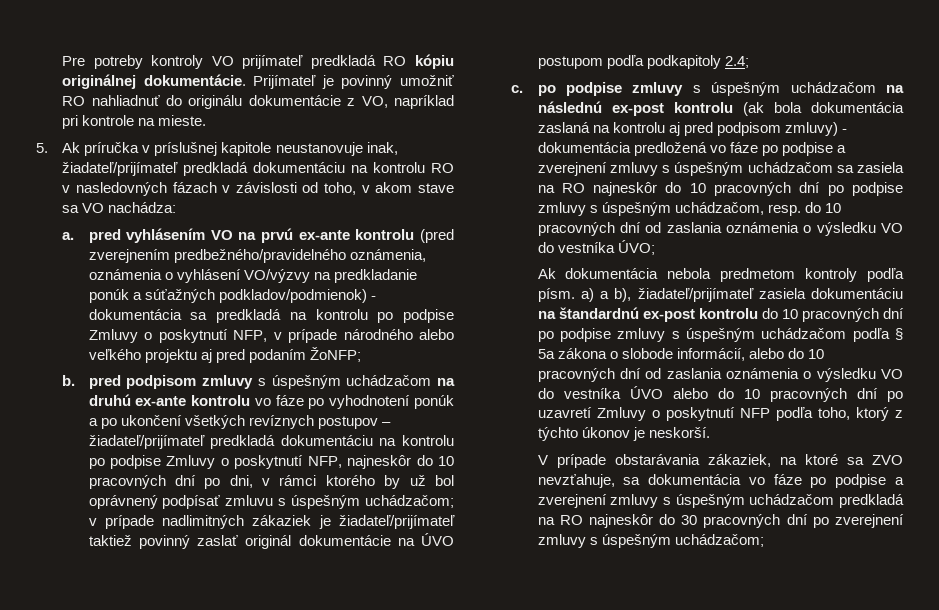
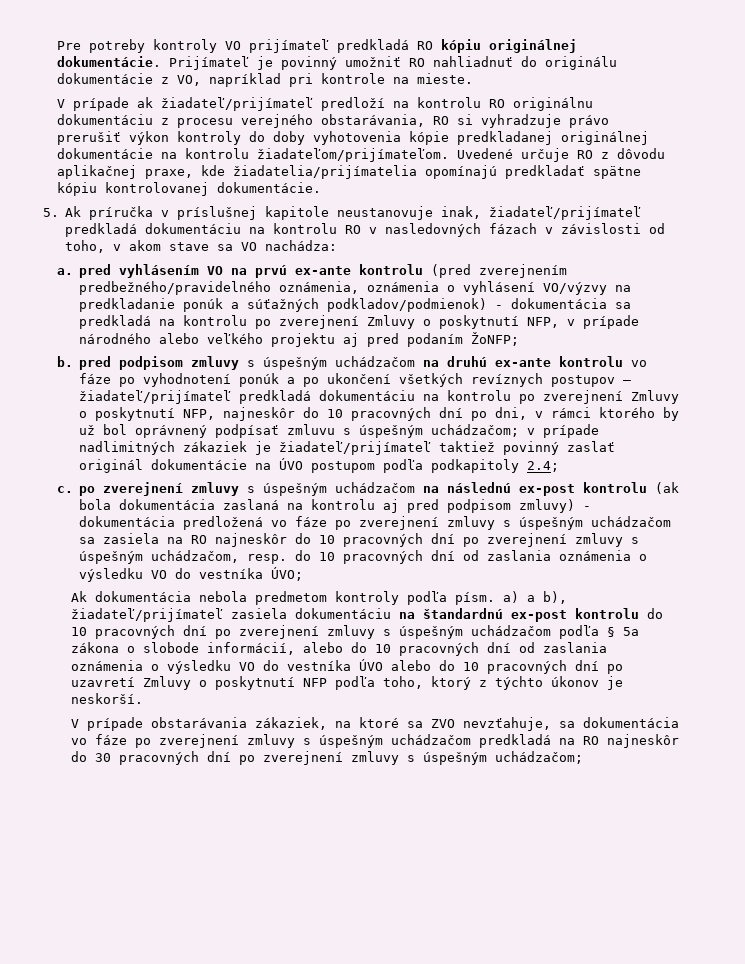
+ V prípade ak žiadateľ/prijímateľ predloží na kontrolu RO originálnu dokumentáciu z procesu verejného obstarávania, RO si vyhradzuje právo prerušiť výkon kontroly do doby vyhotovenia kópie predkladanej originálnej dokumentácie na kontrolu žiadateľom/prijímateľom. Uvedené určuje RO z dôvodu aplikačnej praxe, kde žiadatelia/prijímatelia opomínajú predkladať spätne kópiu kontrolovanej dokumentácie.
- a. pred vyhlásením VO na prvú ex-ante kontrolu (pred zverejnením predbežného/pravidelného oznámenia, oznámenia o vyhlásení VO/výzvy na predkladanie ponúk a súťažných podkladov/podmienok) - dokumentácia sa predkladá na kontrolu po podpise Zmluvy o poskytnutí NFP, v prípade národného alebo veľkého projektu aj pred podaním ŽoNFP;
+ a. pred vyhlásením VO na prvú ex-ante kontrolu (pred zverejnením predbežného/pravidelného oznámenia, oznámenia o vyhlásení VO/výzvy na predkladanie ponúk a súťažných podkladov/podmienok) - dokumentácia sa predkladá na kontrolu po zverejnení Zmluvy o poskytnutí NFP, v prípade národného alebo veľkého projektu aj pred podaním ŽoNFP;
- b. pred podpisom zmluvy s úspešným uchádzačom na druhú ex-ante kontrolu vo fáze po vyhodnotení ponúk a po ukončení všetkých revíznych postupov – žiadateľ/prijímateľ predkladá dokumentáciu na kontrolu po podpise Zmluvy o poskytnutí NFP, najneskôr do 10 pracovných dní po dni, v rámci ktorého by už bol oprávnený podpísať zmluvu s úspešným uchádzačom;
+ b. pred podpisom zmluvy s úspešným uchádzačom na druhú ex-ante kontrolu vo fáze po vyhodnotení ponúk a po ukončení všetkých revíznych postupov – žiadateľ/prijímateľ predkladá dokumentáciu na kontrolu po zverejnení Zmluvy o poskytnutí NFP, najneskôr do 10 pracovných dní po dni, v rámci ktorého by už bol oprávnený podpísať zmluvu s úspešným uchádzačom;
- c. po podpise zmluvy s úspešným uchádzačom na následnú ex-post kontrolu (ak bola dokumentácia zaslaná na kontrolu aj pred podpisom zmluvy) - dokumentácia predložená vo fáze po podpise a zverejnení zmluvy s úspešným uchádzačom sa zasiela na RO najneskôr do 10 pracovných dní po podpise zmluvy s úspešným uchádzačom, resp. do 10 pracovných dní od zaslania oznámenia o výsledku VO do vestníka ÚVO;
+ c. po zverejnení zmluvy s úspešným uchádzačom na následnú ex-post kontrolu (ak bola dokumentácia zaslaná na kontrolu aj pred podpisom zmluvy) - dokumentácia predložená vo fáze po zverejnení zmluvy s úspešným uchádzačom sa zasiela na RO najneskôr do 10 pracovných dní po zverejnení zmluvy s úspešným uchádzačom, resp. do 10 pracovných dní od zaslania oznámenia o výsledku VO do vestníka ÚVO;
- Ak dokumentácia nebola predmetom kontroly podľa písm. a) a b), žiadateľ/prijímateľ zasiela dokumentáciu na štandardnú ex-post kontrolu do 10 pracovných dní po podpise zmluvy s úspešným uchádzačom podľa § 5a zákona o slobode informácií, alebo do 10 pracovných dní od zaslania oznámenia o výsledku VO do vestníka ÚVO alebo do 10 pracovných dní po uzavretí Zmluvy o poskytnutí NFP podľa toho, ktorý z týchto úkonov je neskorší.
+ Ak dokumentácia nebola predmetom kontroly podľa písm. a) a b), žiadateľ/prijímateľ zasiela dokumentáciu na štandardnú ex-post kontrolu do 10 pracovných dní po zverejnení zmluvy s úspešným uchádzačom podľa § 5a zákona o slobode informácií, alebo do 10 pracovných dní od zaslania oznámenia o výsledku VO do vestníka ÚVO alebo do 10 pracovných dní po uzavretí Zmluvy o poskytnutí NFP podľa toho, ktorý z týchto úkonov je neskorší.
- V prípade obstarávania zákaziek, na ktoré sa ZVO nevzťahuje, sa dokumentácia vo fáze po podpise a zverejnení zmluvy s úspešným uchádzačom predkladá na RO najneskôr do 30 pracovných dní po zverejnení zmluvy s úspešným uchádzačom;
+ V prípade obstarávania zákaziek, na ktoré sa ZVO nevzťahuje, sa dokumentácia vo fáze po zverejnení zmluvy s úspešným uchádzačom predkladá na RO najneskôr do 30 pracovných dní po zverejnení zmluvy s úspešným uchádzačom;

